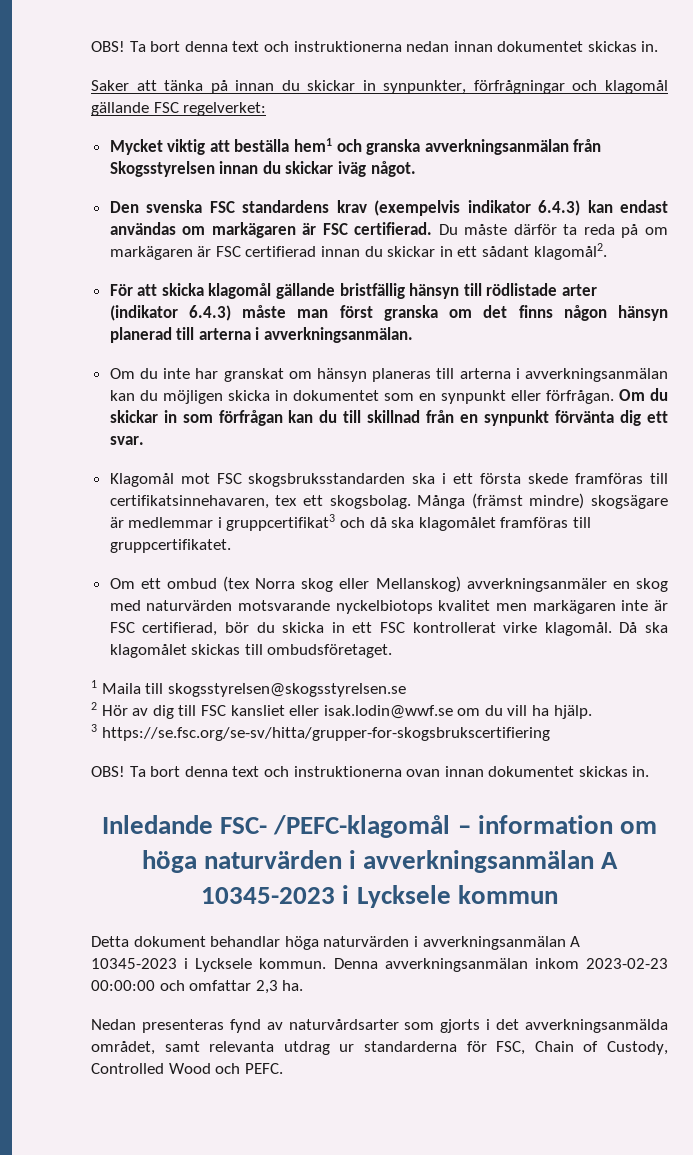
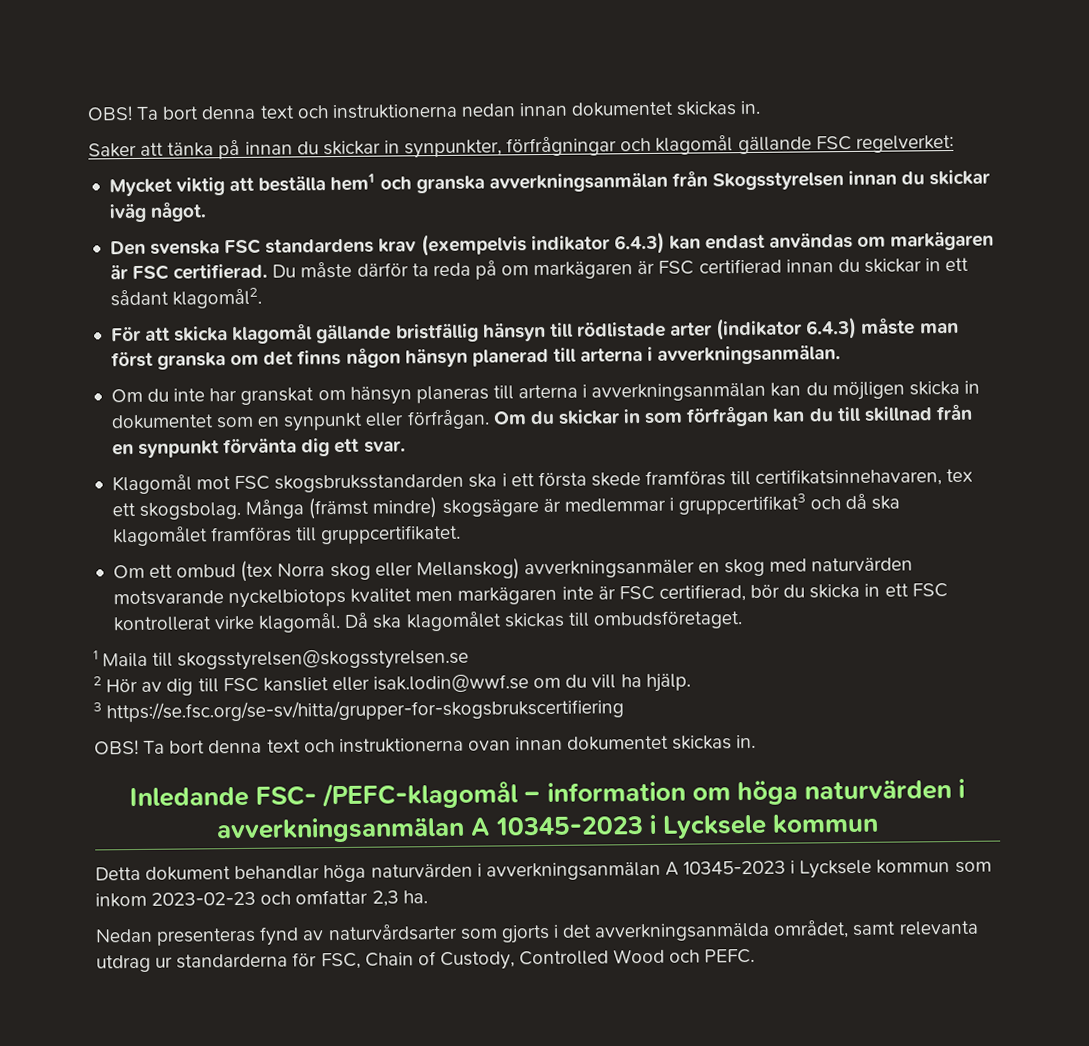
- Detta dokument behandlar höga naturvärden i avverkningsanmälan A 10345-2023 i Lycksele kommun. Denna avverkningsanmälan inkom 2023-02-23 00:00:00 och omfattar 2,3 ha.
+ Detta dokument behandlar höga naturvärden i avverkningsanmälan A 10345-2023 i Lycksele kommun som inkom 2023-02-23 och omfattar 2,3 ha.

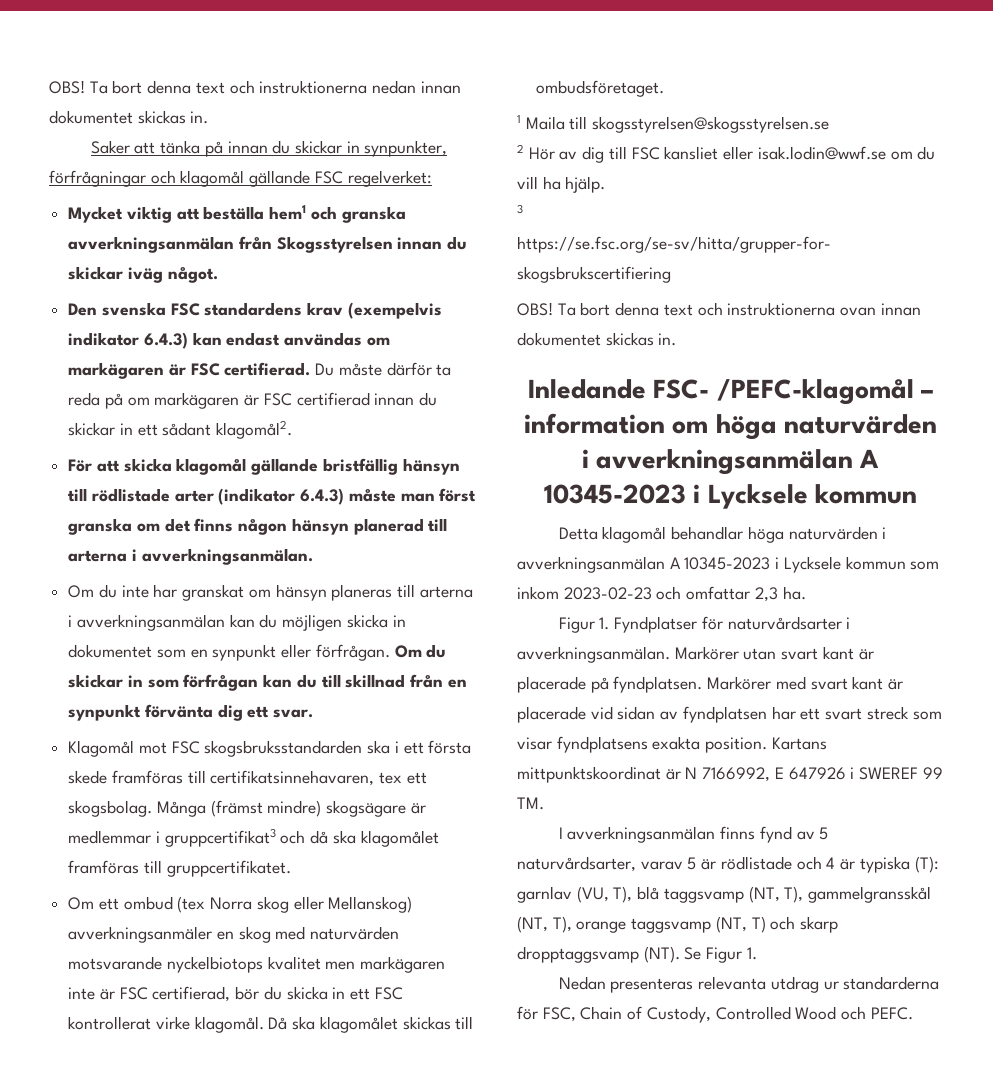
- Detta dokument behandlar höga naturvärden i avverkningsanmälan A 10345-2023 i Lycksele kommun som inkom 2023-02-23 och omfattar 2,3 ha.
+ Detta klagomål behandlar höga naturvärden i avverkningsanmälan A 10345-2023 i Lycksele kommun som inkom 2023-02-23 och omfattar 2,3 ha.
- Nedan presenteras fynd av naturvårdsarter som gjorts i det avverkningsanmälda området, samt relevanta utdrag ur standarderna för FSC, Chain of Custody, Controlled Wood och PEFC.
+ Figur 1. Fyndplatser för naturvårdsarter i avverkningsanmälan. Markörer utan svart kant är placerade på fyndplatsen. Markörer med svart kant är placerade vid sidan av fyndplatsen har ett svart streck som visar fyndplatsens exakta position. Kartans mittpunktskoordinat är N 7166992, E 647926 i SWEREF 99 TM.
+ I avverkningsanmälan finns fynd av 5 naturvårdsarter, varav 5 är rödlistade och 4 är typiska (T): garnlav (VU, T), blå taggsvamp (NT, T), gammelgransskål (NT, T), orange taggsvamp (NT, T) och skarp dropptaggsvamp (NT). Se Figur 1.
+ Nedan presenteras relevanta utdrag ur standarderna för FSC, Chain of Custody, Controlled Wood och PEFC.

